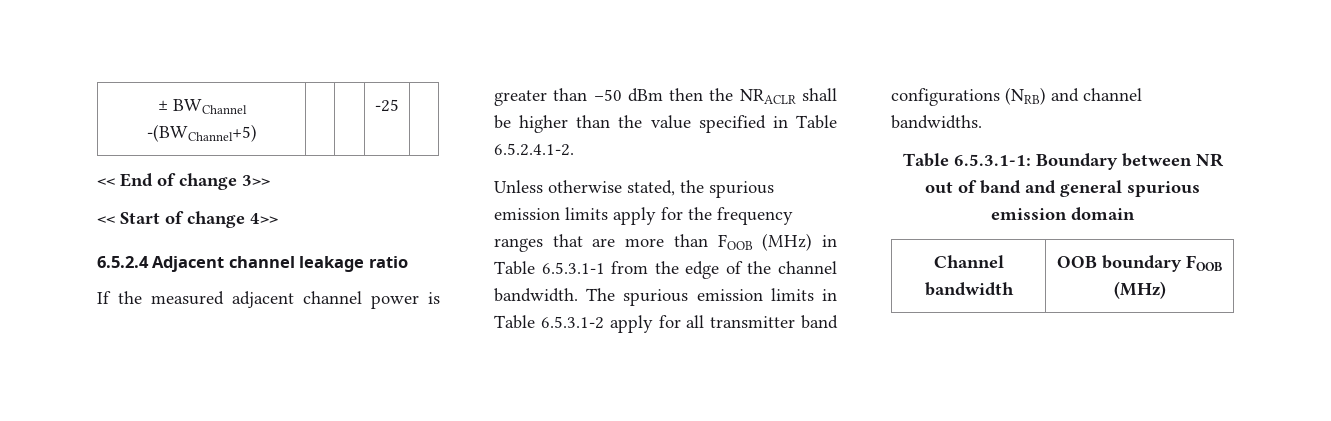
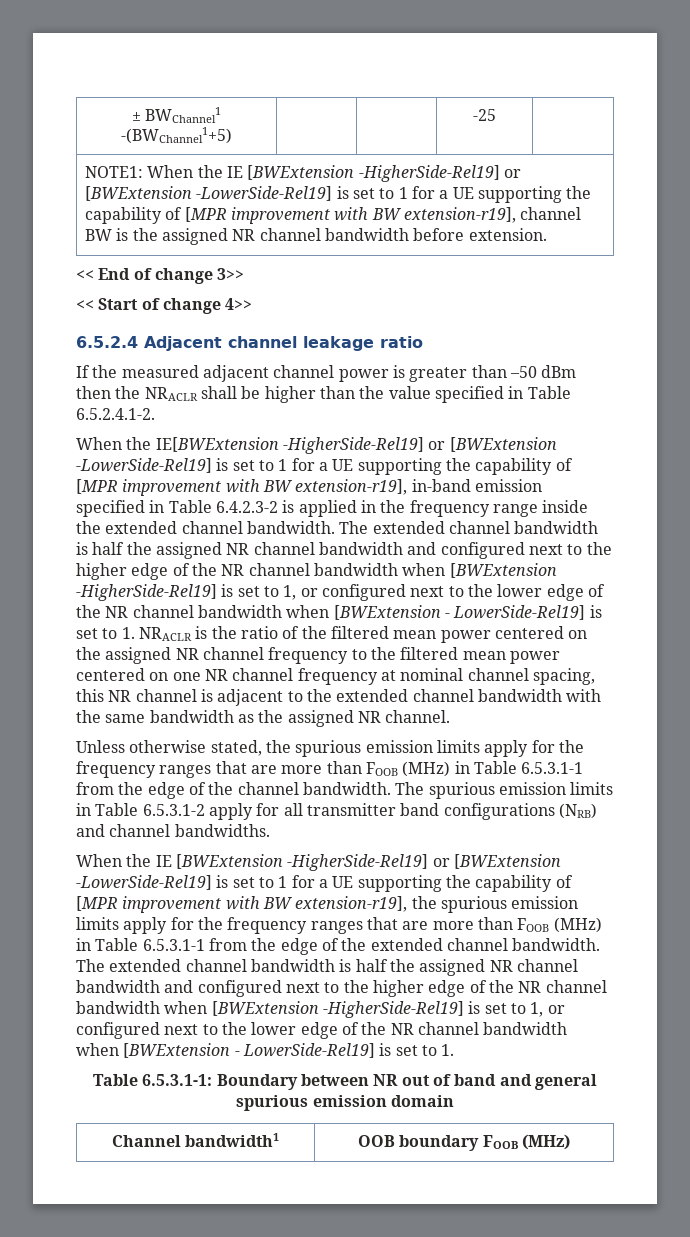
- ± BWChannel -(BWChannel+5) | | | -25 |
+ ± BWChannel1 -(BWChannel1+5) | | | -25 |
+ NOTE1: When the IE [BWExtension -HigherSide-Rel19] or [BWExtension -LowerSide-Rel19] is set to 1 for a UE supporting the capability of [MPR improvement with BW extension-r19], channel BW is the assigned NR channel bandwidth before extension.
+ When the IE[BWExtension -HigherSide-Rel19] or [BWExtension -LowerSide-Rel19] is set to 1 for a UE supporting the capability of [MPR improvement with BW extension-r19], in-band emission specified in Table 6.4.2.3-2 is applied in the frequency range inside the extended channel bandwidth. The extended channel bandwidth is half the assigned NR channel bandwidth and configured next to the higher edge of the NR channel bandwidth when [BWExtension -HigherSide-Rel19] is set to 1, or configured next to the lower edge of the NR channel bandwidth when [BWExtension - LowerSide-Rel19] is set to 1. NRACLR is the ratio of the filtered mean power centered on the assigned NR channel frequency to the filtered mean power centered on one NR channel frequency at nominal channel spacing, this NR channel is adjacent to the extended channel bandwidth with the same bandwidth as the assigned NR channel.
+ When the IE [BWExtension -HigherSide-Rel19] or [BWExtension -LowerSide-Rel19] is set to 1 for a UE supporting the capability of [MPR improvement with BW extension-r19], the spurious emission limits apply for the frequency ranges that are more than FOOB (MHz) in Table 6.5.3.1-1 from the edge of the extended channel bandwidth. The extended channel bandwidth is half the assigned NR channel bandwidth and configured next to the higher edge of the NR channel bandwidth when [BWExtension -HigherSide-Rel19] is set to 1, or configured next to the lower edge of the NR channel bandwidth when [BWExtension - LowerSide-Rel19] is set to 1.
- Channel bandwidth | OOB boundary FOOB (MHz)
+ Channel bandwidth1 | OOB boundary FOOB (MHz)

